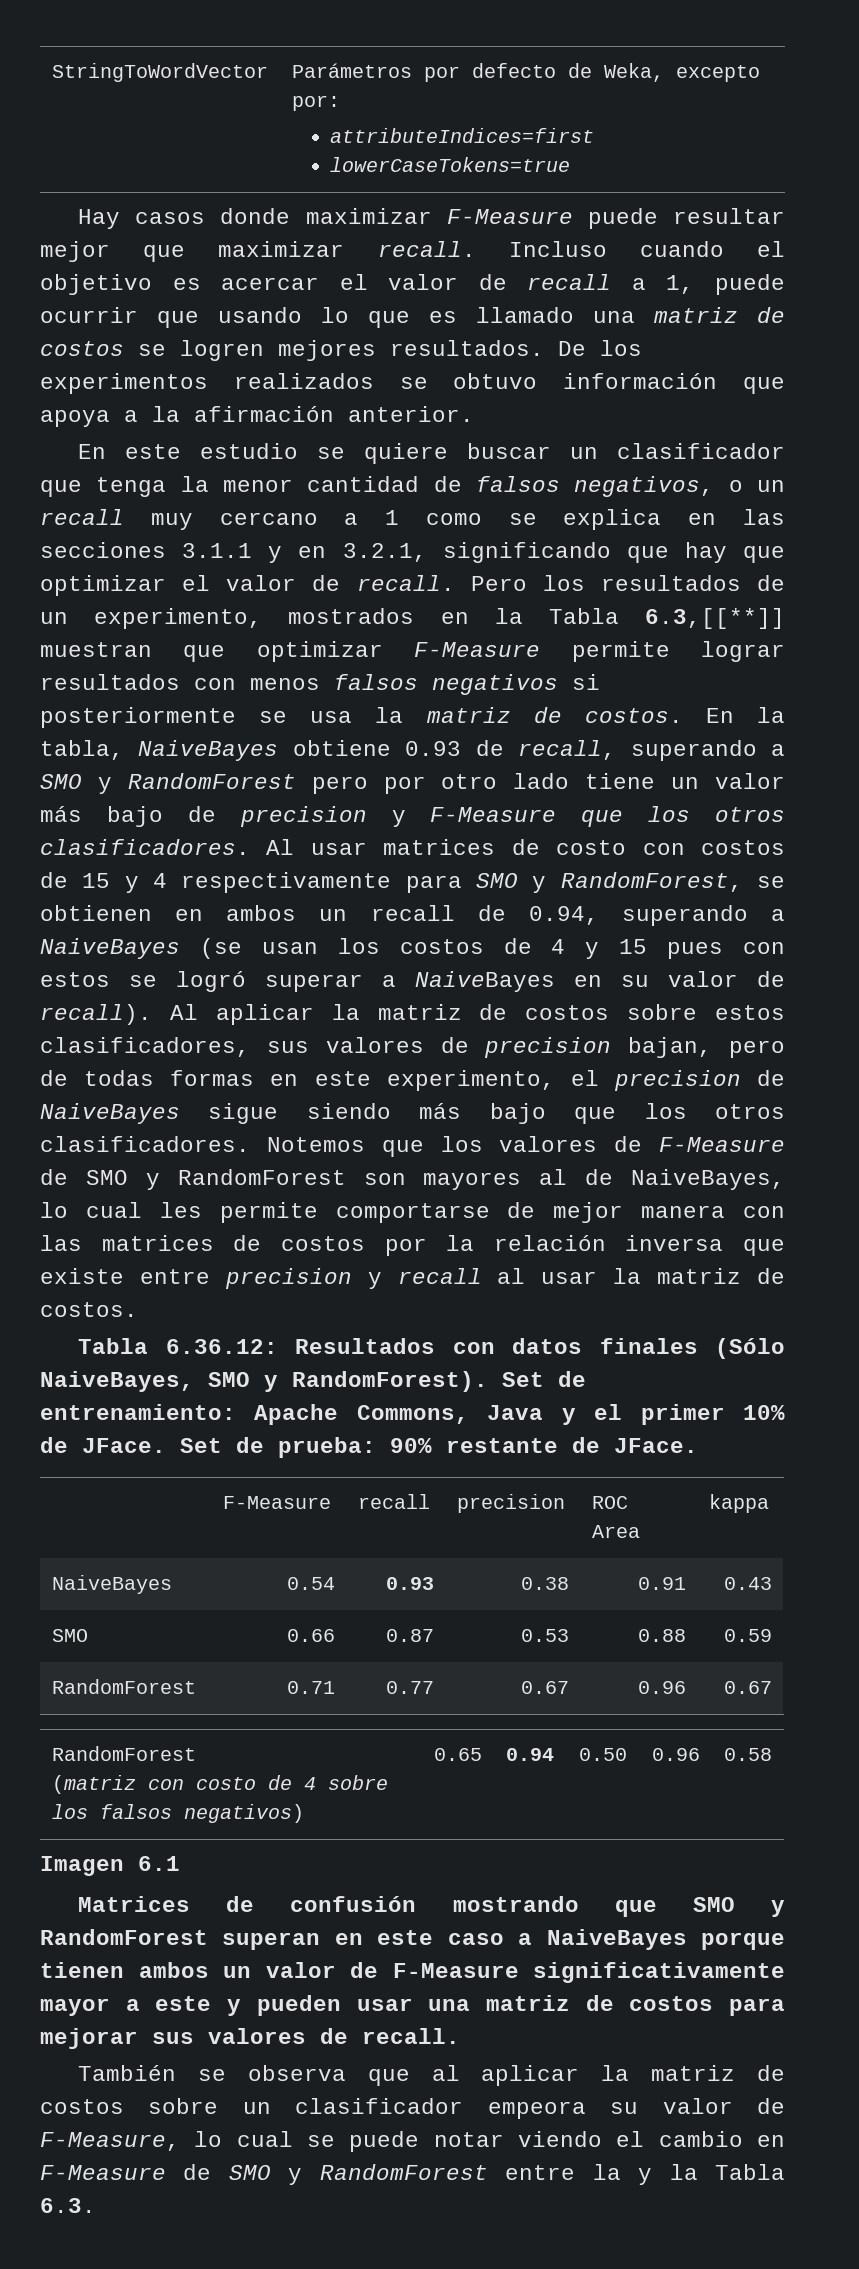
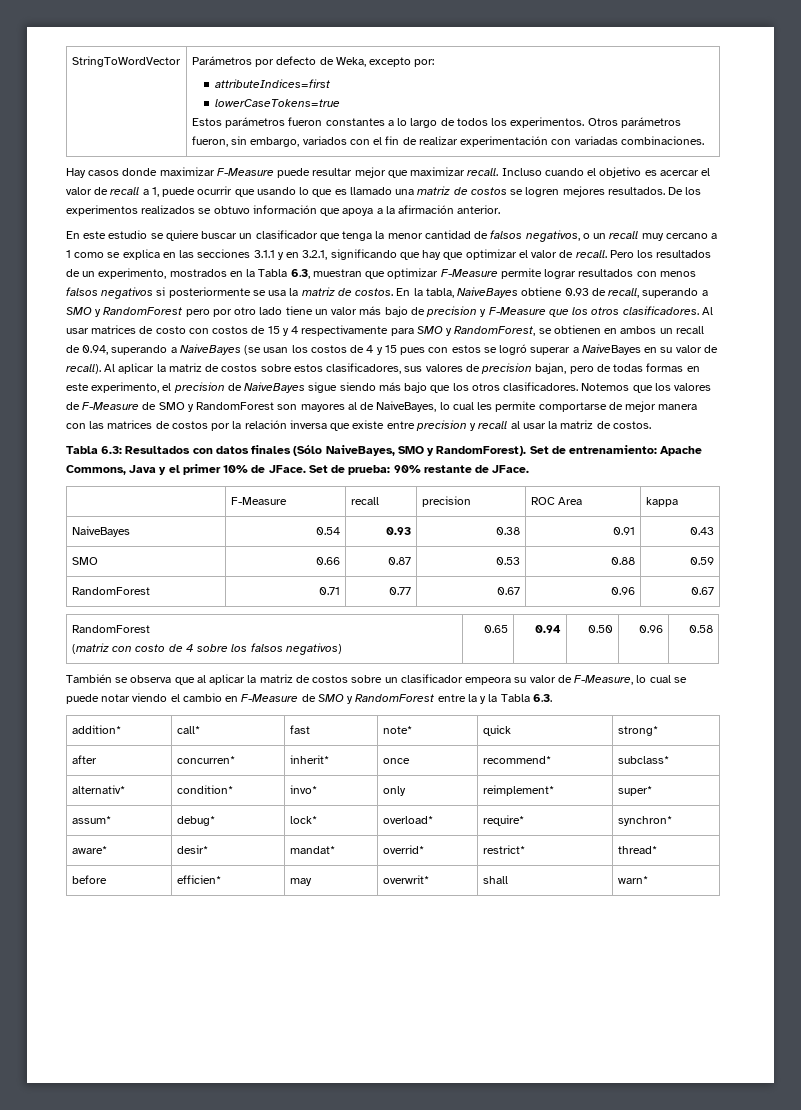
  StringToWordVector | Parámetros por defecto de Weka, excepto por:
  attributeIndices=first
  lowerCaseTokens=true
+ Estos parámetros fueron constantes a lo largo de todos los experimentos. Otros parámetros fueron, sin embargo, variados con el fin de realizar experimentación con variadas combinaciones.
- Pero los resultados de un experimento, mostrados en la Tabla 6.3,[[**]] muestran que optimizar F-Measure permite lograr resultados con menos falsos negativos si posteriormente se usa la matriz de costos.
+ Pero los resultados de un experimento, mostrados en la Tabla 6.3, muestran que optimizar F-Measure permite lograr resultados con menos falsos negativos si posteriormente se usa la matriz de costos.
- Tabla 6.36.12: Resultados con datos finales (Sólo NaiveBayes, SMO y RandomForest).
+ Tabla 6.3: Resultados con datos finales (Sólo NaiveBayes, SMO y RandomForest).
- Imagen 6.1
- Matrices de confusión mostrando que SMO y RandomForest superan en este caso a NaiveBayes porque tienen ambos un valor de F-Measure significativamente mayor a este y pueden usar una matriz de costos para mejorar sus valores de recall.
+ addition* | call* | fast | note* | quick | strong*
+ after | concurren* | inherit* | once | recommend* | subclass*
+ alternativ* | condition* | invo* | only | reimplement* | super*
+ assum* | debug* | lock* | overload* | require* | synchron*
+ aware* | desir* | mandat* | overrid* | restrict* | thread*
+ before | efficien* | may | overwrit* | shall | warn*

